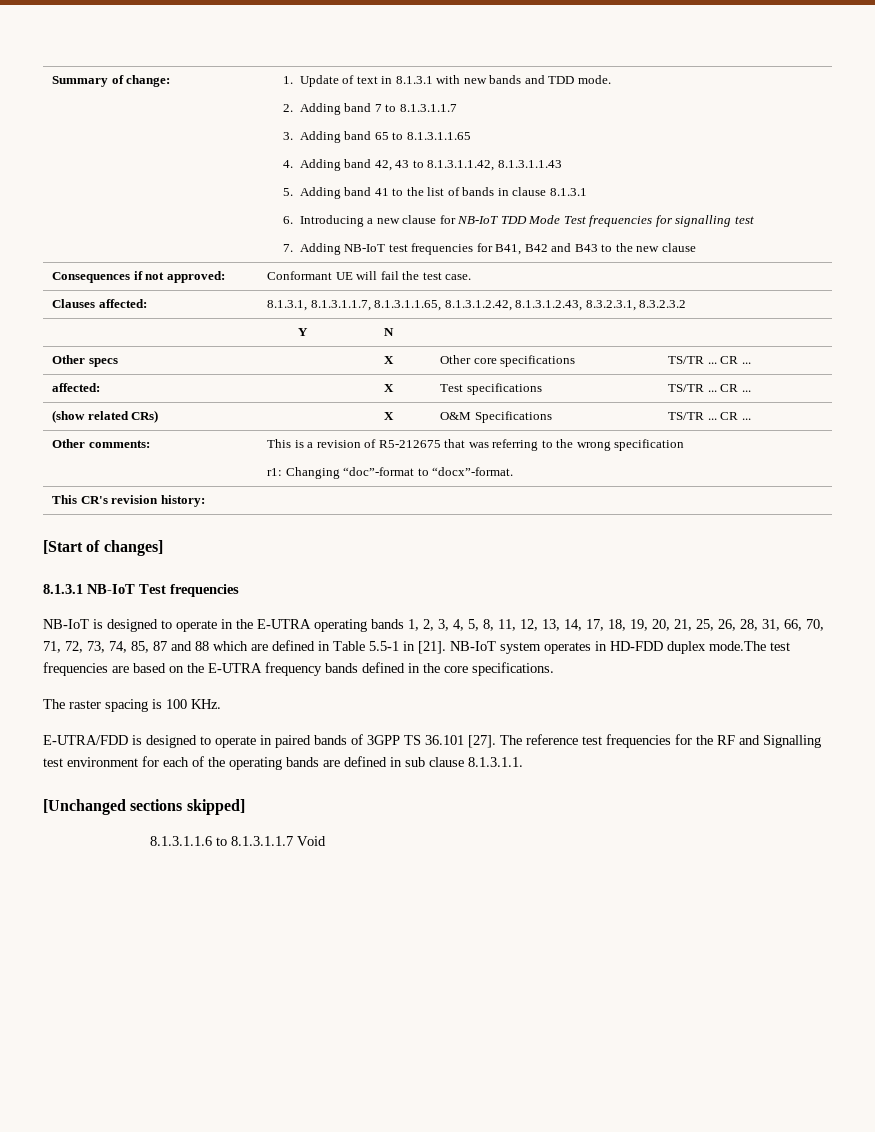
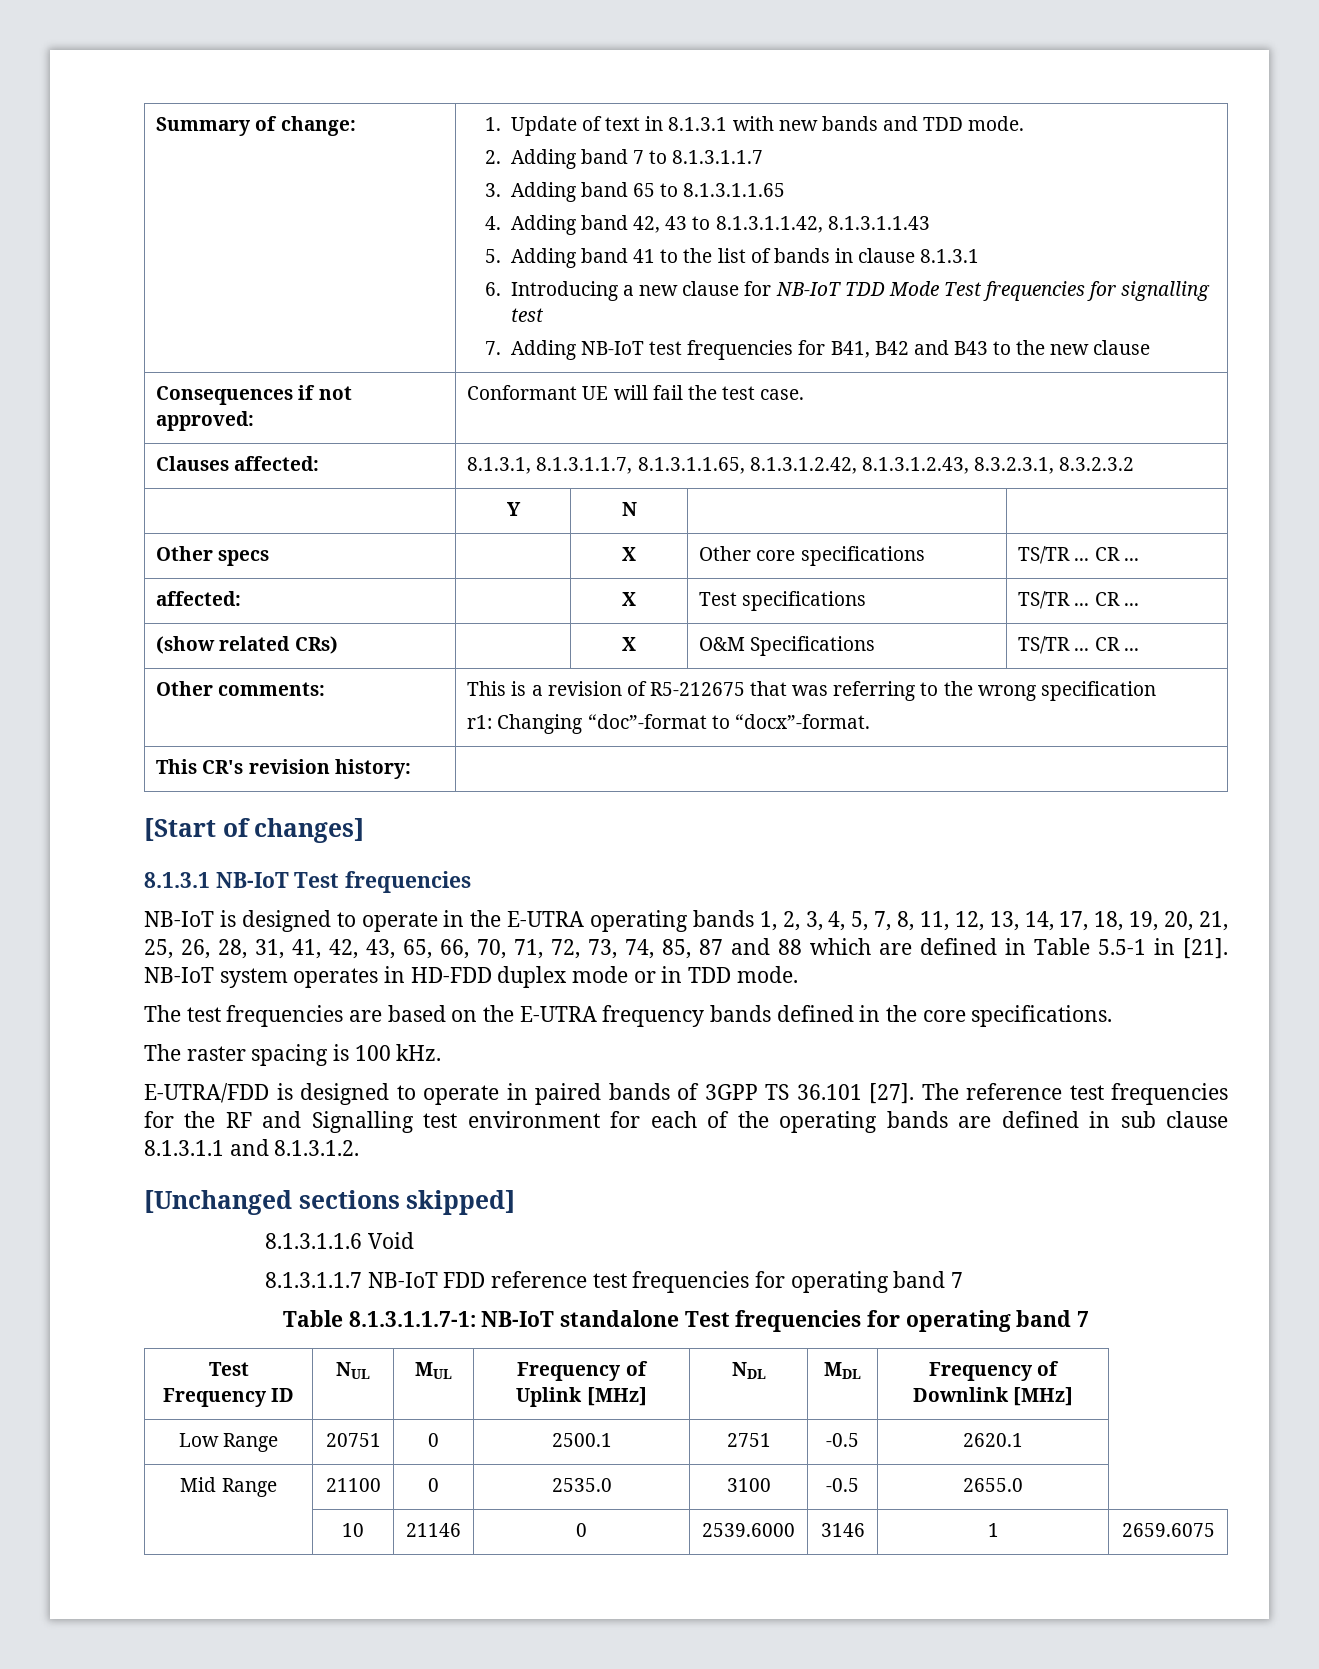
- NB-IoT is designed to operate in the E-UTRA operating bands 1, 2, 3, 4, 5, 8, 11, 12, 13, 14, 17, 18, 19, 20, 21, 25, 26, 28, 31, 66, 70, 71, 72, 73, 74, 85, 87 and 88 which are defined in Table 5.5-1 in [21].
+ NB-IoT is designed to operate in the E-UTRA operating bands 1, 2, 3, 4, 5, 7, 8, 11, 12, 13, 14, 17, 18, 19, 20, 21, 25, 26, 28, 31, 41, 42, 43, 65, 66, 70, 71, 72, 73, 74, 85, 87 and 88 which are defined in Table 5.5-1 in [21].
- NB-IoT system operates in HD-FDD duplex mode.The test frequencies are based on the E-UTRA frequency bands defined in the core specifications.
+ NB-IoT system operates in HD-FDD duplex mode or in TDD mode.
+ The test frequencies are based on the E-UTRA frequency bands defined in the core specifications.
- The raster spacing is 100 KHz.
+ The raster spacing is 100 kHz.
- The reference test frequencies for the RF and Signalling test environment for each of the operating bands are defined in sub clause 8.1.3.1.1.
+ The reference test frequencies for the RF and Signalling test environment for each of the operating bands are defined in sub clause 8.1.3.1.1 and 8.1.3.1.2.
- 8.1.3.1.1.6 to 8.1.3.1.1.7 Void
+ 8.1.3.1.1.6 Void
+ 8.1.3.1.1.7 NB-IoT FDD reference test frequencies for operating band 7
+ Table 8.1.3.1.1.7-1: NB-IoT standalone Test frequencies for operating band 7
+ Test Frequency ID | NUL | MUL | Frequency of Uplink [MHz] | NDL | MDL | Frequency of Downlink [MHz]
+ Low Range | 20751 | 0 | 2500.1 | 2751 | -0.5 | 2620.1
+ Mid Range | 21100 | 0 | 2535.0 | 3100 | -0.5 | 2655.0
+ | 10 | 21146 | 0 | 2539.6000 | 3146 | 1 | 2659.6075

